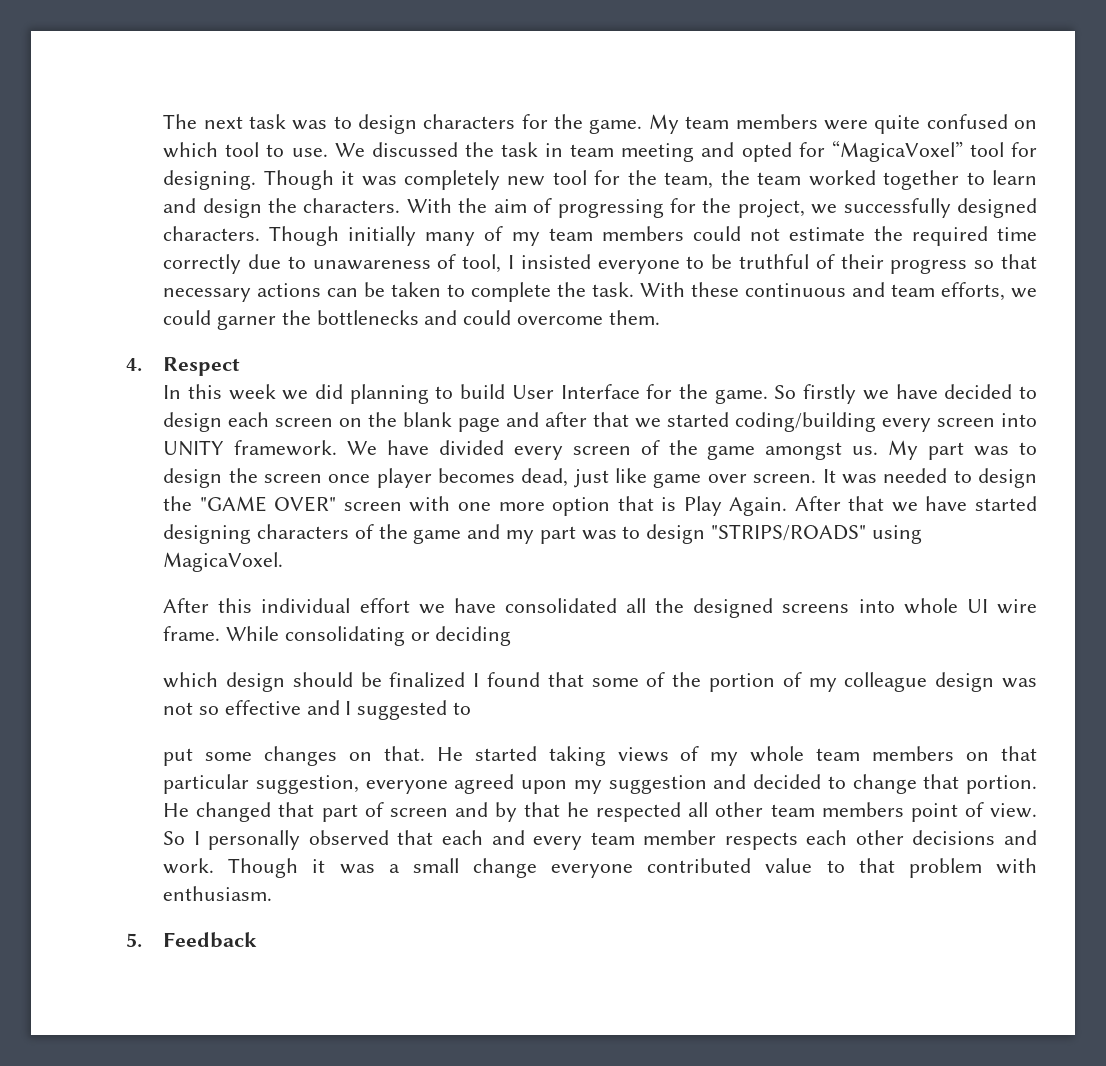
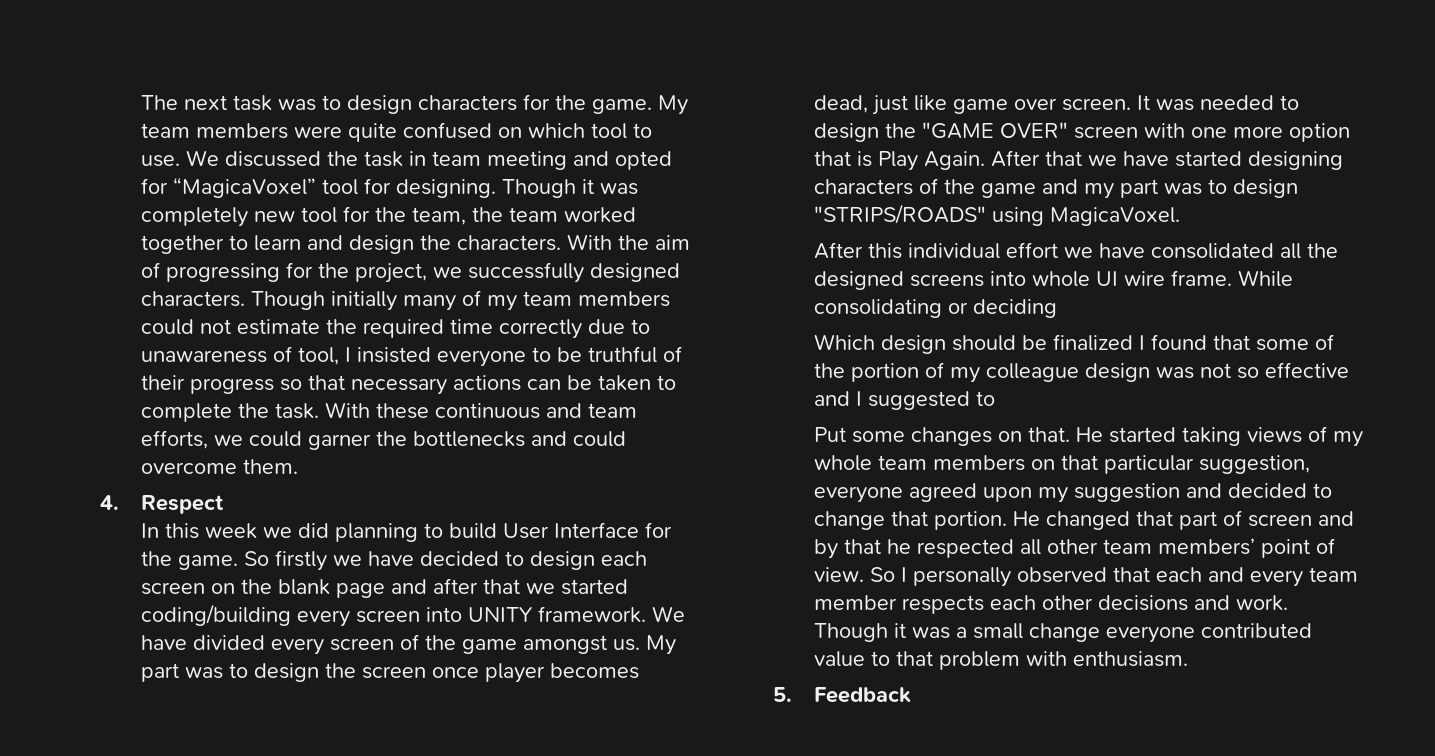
- which design should be finalized I found that some of the portion of my colleague design was not so effective and I suggested to
+ Which design should be finalized I found that some of the portion of my colleague design was not so effective and I suggested to
- put some changes on that.
+ Put some changes on that.
- He changed that part of screen and by that he respected all other team members point of view.
+ He changed that part of screen and by that he respected all other team members’ point of view.

